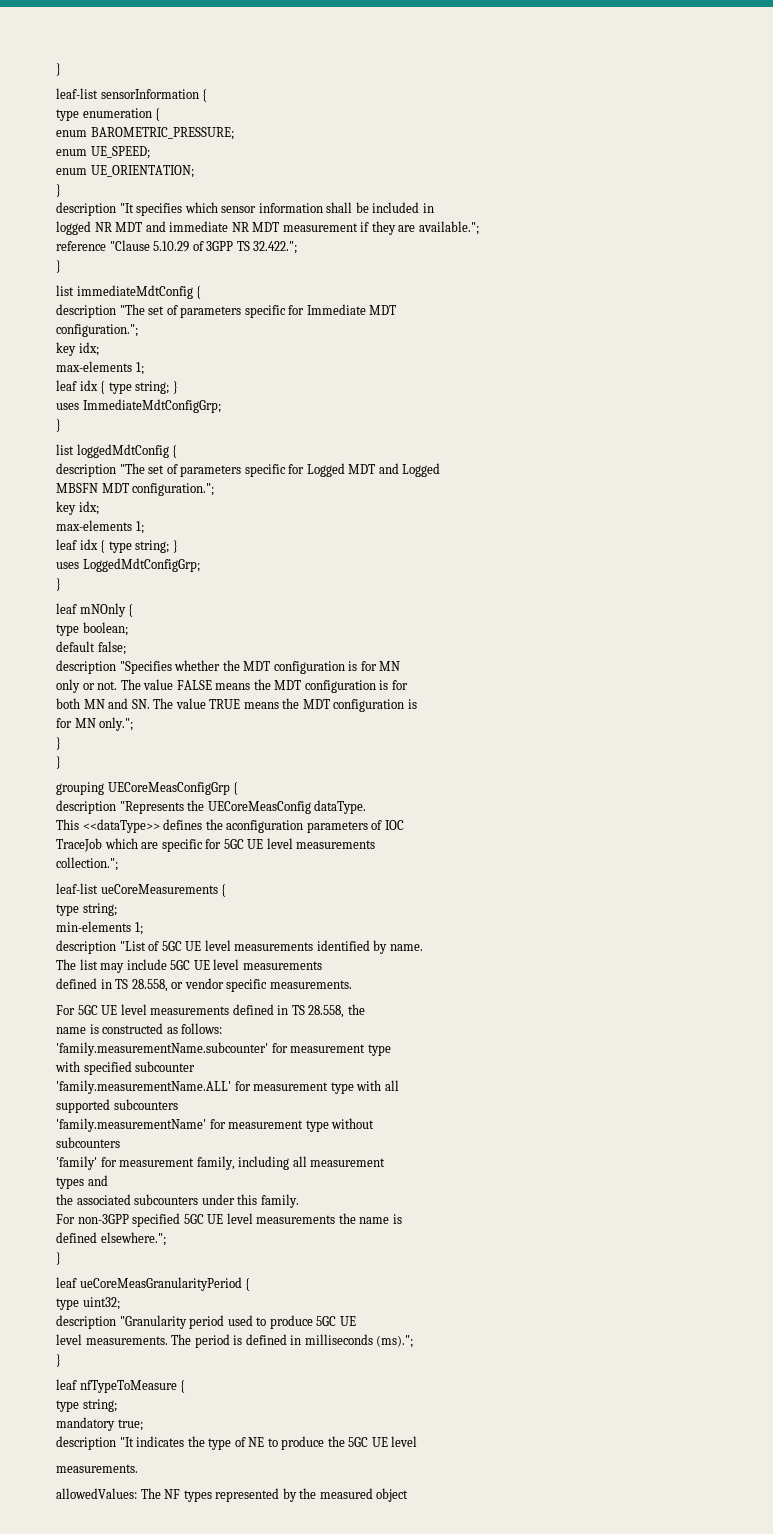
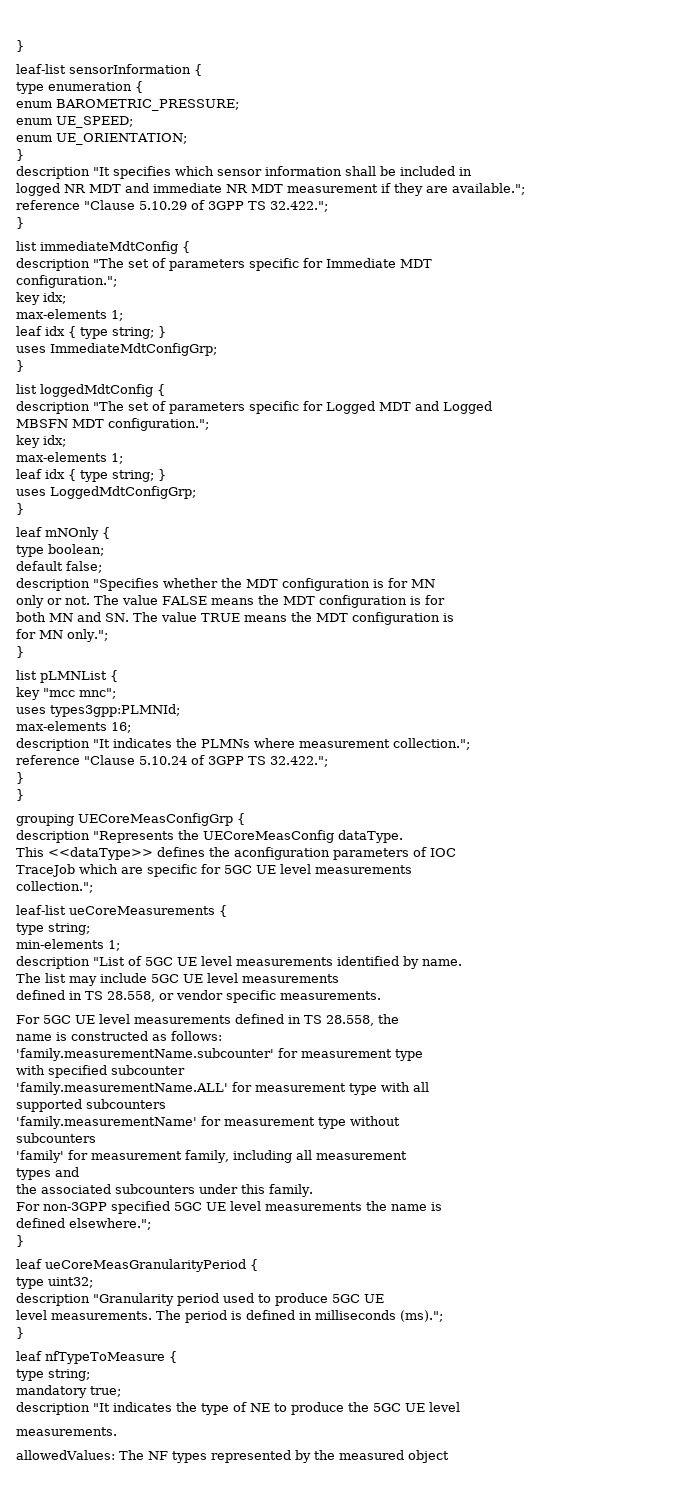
+ list pLMNList {
+ key "mcc mnc";
+ uses types3gpp:PLMNId;
+ max-elements 16;
+ description "It indicates the PLMNs where measurement collection.";
+ reference "Clause 5.10.24 of 3GPP TS 32.422.";
+ }

